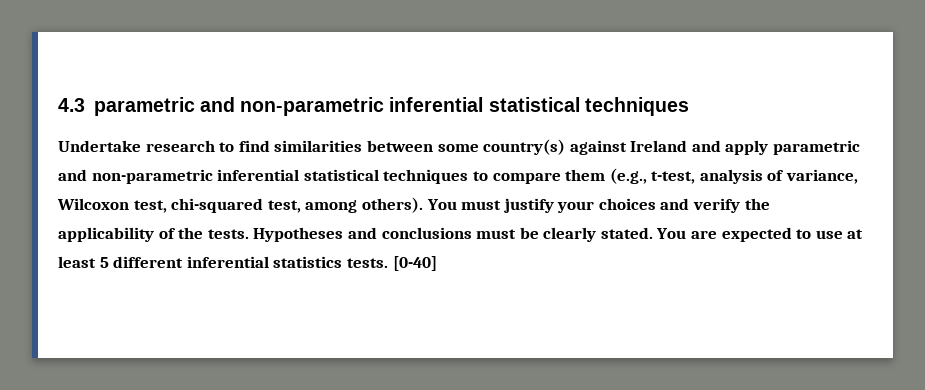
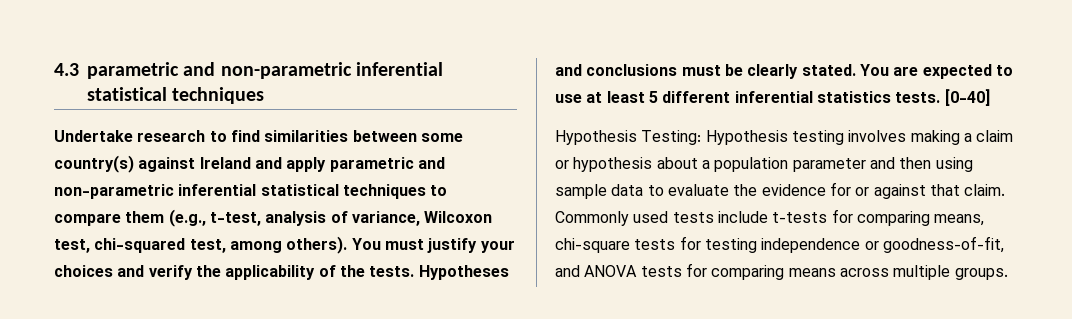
+ Hypothesis Testing: Hypothesis testing involves making a claim or hypothesis about a population parameter and then using sample data to evaluate the evidence for or against that claim. Commonly used tests include t-tests for comparing means, chi-square tests for testing independence or goodness-of-fit, and ANOVA tests for comparing means across multiple groups.

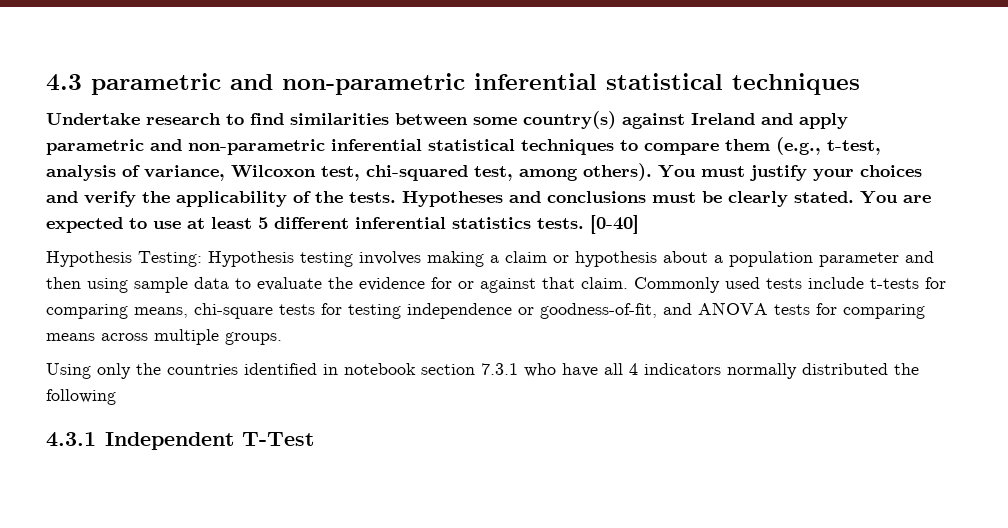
+ Using only the countries identified in notebook section 7.3.1 who have all 4 indicators normally distributed the following
+ 4.3.1 Independent T-Test

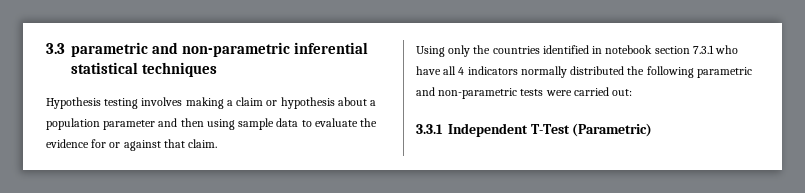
- 4.3 parametric and non-parametric inferential statistical techniques
+ 3.3 parametric and non-parametric inferential statistical techniques
- Undertake research to find similarities between some country(s) against Ireland and apply parametric and non-parametric inferential statistical techniques to compare them (e.g., t-test, analysis of variance, Wilcoxon test, chi-squared test, among others). You must justify your choices and verify the applicability of the tests. Hypotheses and conclusions must be clearly stated. You are expected to use at least 5 different inferential statistics tests. [0-40]
- Hypothesis Testing: Hypothesis testing involves making a claim or hypothesis about a population parameter and then using sample data to evaluate the evidence for or against that claim. Commonly used tests include t-tests for comparing means, chi-square tests for testing independence or goodness-of-fit, and ANOVA tests for comparing means across multiple groups.
+ Hypothesis testing involves making a claim or hypothesis about a population parameter and then using sample data to evaluate the evidence for or against that claim.
- Using only the countries identified in notebook section 7.3.1 who have all 4 indicators normally distributed the following
- 4.3.1 Independent T-Test
+ Using only the countries identified in notebook section 7.3.1 who have all 4 indicators normally distributed the following parametric and non-parametric tests were carried out:
+ 3.3.1 Independent T-Test (Parametric)

